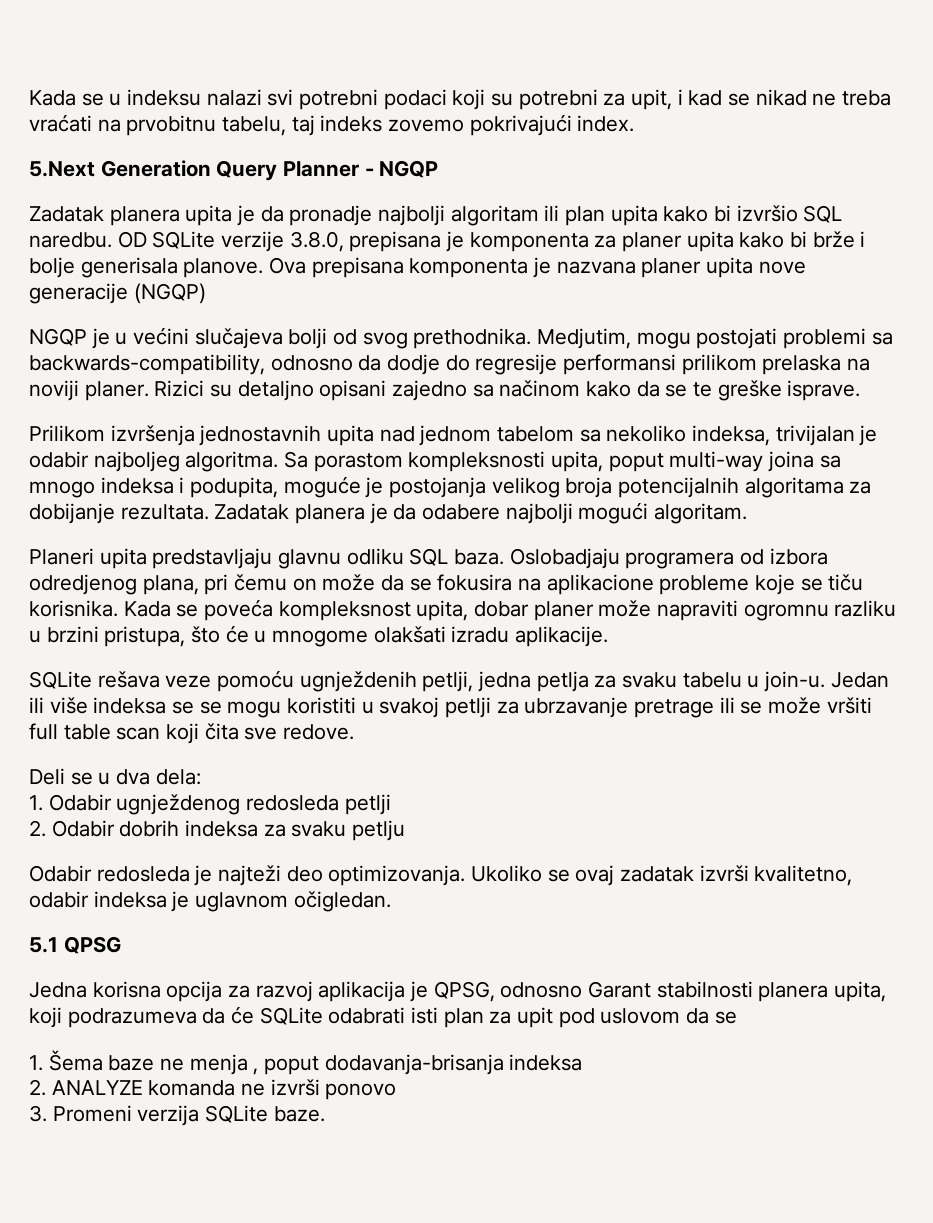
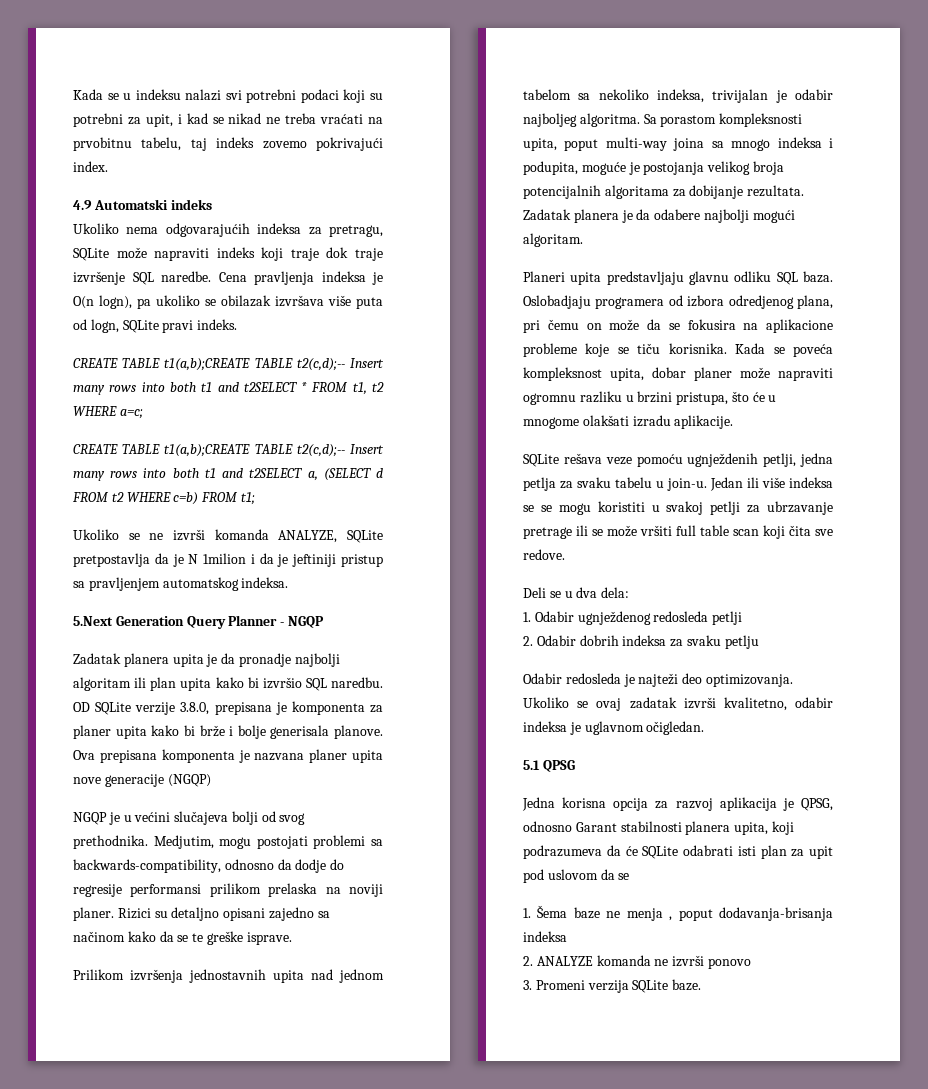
+ 4.9 Automatski indeks
+ Ukoliko nema odgovarajućih indeksa za pretragu, SQLite može napraviti indeks koji traje dok traje izvršenje SQL naredbe. Cena pravljenja indeksa je O(n logn), pa ukoliko se obilazak izvršava više puta od logn, SQLite pravi indeks.
+ CREATE TABLE t1(a,b);CREATE TABLE t2(c,d);-- Insert many rows into both t1 and t2SELECT * FROM t1, t2 WHERE a=c;
+ CREATE TABLE t1(a,b);CREATE TABLE t2(c,d);-- Insert many rows into both t1 and t2SELECT a, (SELECT d FROM t2 WHERE c=b) FROM t1;
+ Ukoliko se ne izvrši komanda ANALYZE, SQLite pretpostavlja da je N 1milion i da je jeftiniji pristup sa pravljenjem automatskog indeksa.

